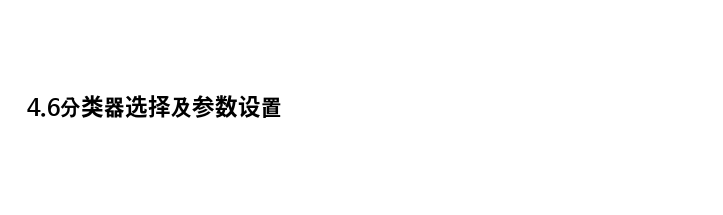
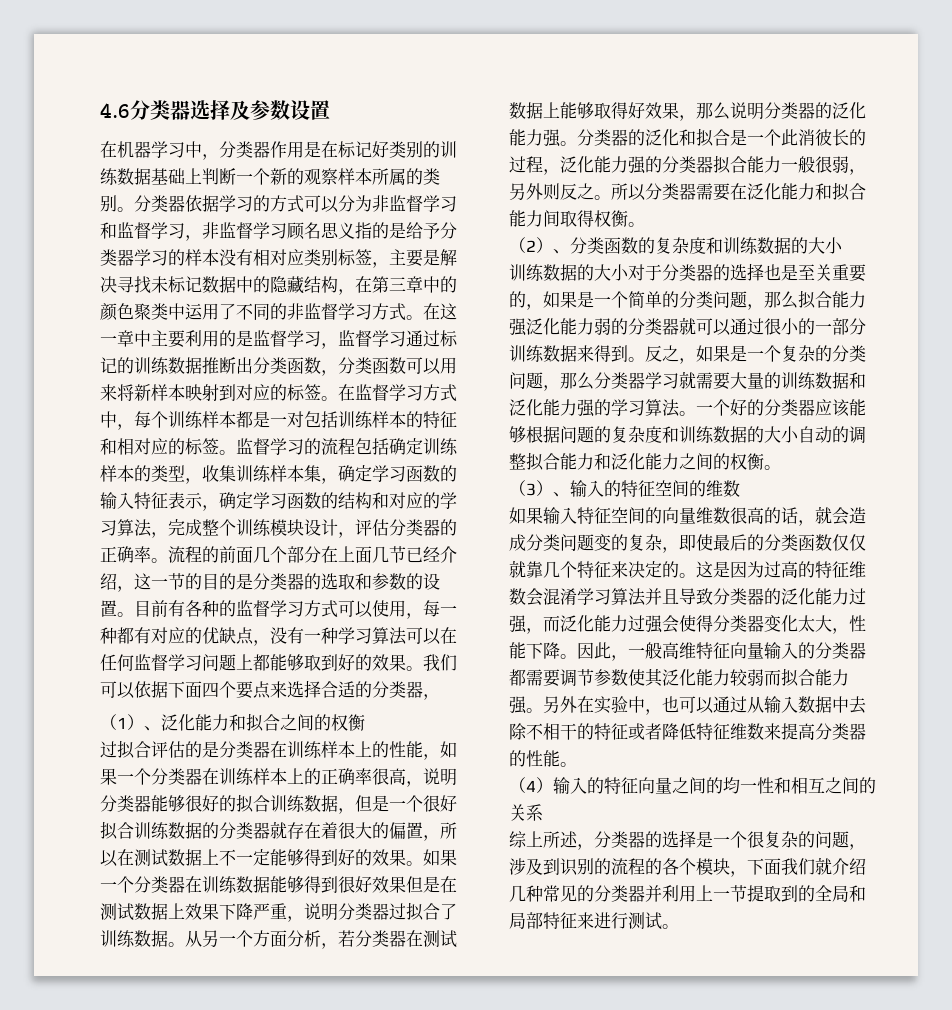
+ 在机器学习中，分类器作用是在标记好类别的训练数据基础上判断一个新的观察样本所属的类别。分类器依据学习的方式可以分为非监督学习和监督学习，非监督学习顾名思义指的是给予分类器学习的样本没有相对应类别标签，主要是解决寻找未标记数据中的隐藏结构，在第三章中的颜色聚类中运用了不同的非监督学习方式。在这一章中主要利用的是监督学习，监督学习通过标记的训练数据推断出分类函数，分类函数可以用来将新样本映射到对应的标签。在监督学习方式中，每个训练样本都是一对包括训练样本的特征和相对应的标签。监督学习的流程包括确定训练样本的类型，收集训练样本集，确定学习函数的输入特征表示，确定学习函数的结构和对应的学习算法，完成整个训练模块设计，评估分类器的正确率。流程的前面几个部分在上面几节已经介绍，这一节的目的是分类器的选取和参数的设置。目前有各种的监督学习方式可以使用，每一种都有对应的优缺点，没有一种学习算法可以在任何监督学习问题上都能够取到好的效果。我们可以依据下面四个要点来选择合适的分类器，
+ （1）、泛化能力和拟合之间的权衡
+ 过拟合评估的是分类器在训练样本上的性能，如果一个分类器在训练样本上的正确率很高，说明分类器能够很好的拟合训练数据，但是一个很好拟合训练数据的分类器就存在着很大的偏置，所以在测试数据上不一定能够得到好的效果。如果一个分类器在训练数据能够得到很好效果但是在测试数据上效果下降严重，说明分类器过拟合了训练数据。从另一个方面分析，若分类器在测试数据上能够取得好效果，那么说明分类器的泛化能力强。分类器的泛化和拟合是一个此消彼长的过程，泛化能力强的分类器拟合能力一般很弱，另外则反之。所以分类器需要在泛化能力和拟合能力间取得权衡。
+ （2）、分类函数的复杂度和训练数据的大小
+ 训练数据的大小对于分类器的选择也是至关重要的，如果是一个简单的分类问题，那么拟合能力强泛化能力弱的分类器就可以通过很小的一部分训练数据来得到。反之，如果是一个复杂的分类问题，那么分类器学习就需要大量的训练数据和泛化能力强的学习算法。一个好的分类器应该能够根据问题的复杂度和训练数据的大小自动的调整拟合能力和泛化能力之间的权衡。
+ （3）、输入的特征空间的维数
+ 如果输入特征空间的向量维数很高的话，就会造成分类问题变的复杂，即使最后的分类函数仅仅就靠几个特征来决定的。这是因为过高的特征维数会混淆学习算法并且导致分类器的泛化能力过强，而泛化能力过强会使得分类器变化太大，性能下降。因此，一般高维特征向量输入的分类器都需要调节参数使其泛化能力较弱而拟合能力强。另外在实验中，也可以通过从输入数据中去除不相干的特征或者降低特征维数来提高分类器的性能。
+ （4）输入的特征向量之间的均一性和相互之间的关系
+ 综上所述，分类器的选择是一个很复杂的问题，涉及到识别的流程的各个模块，下面我们就介绍几种常见的分类器并利用上一节提取到的全局和局部特征来进行测试。

